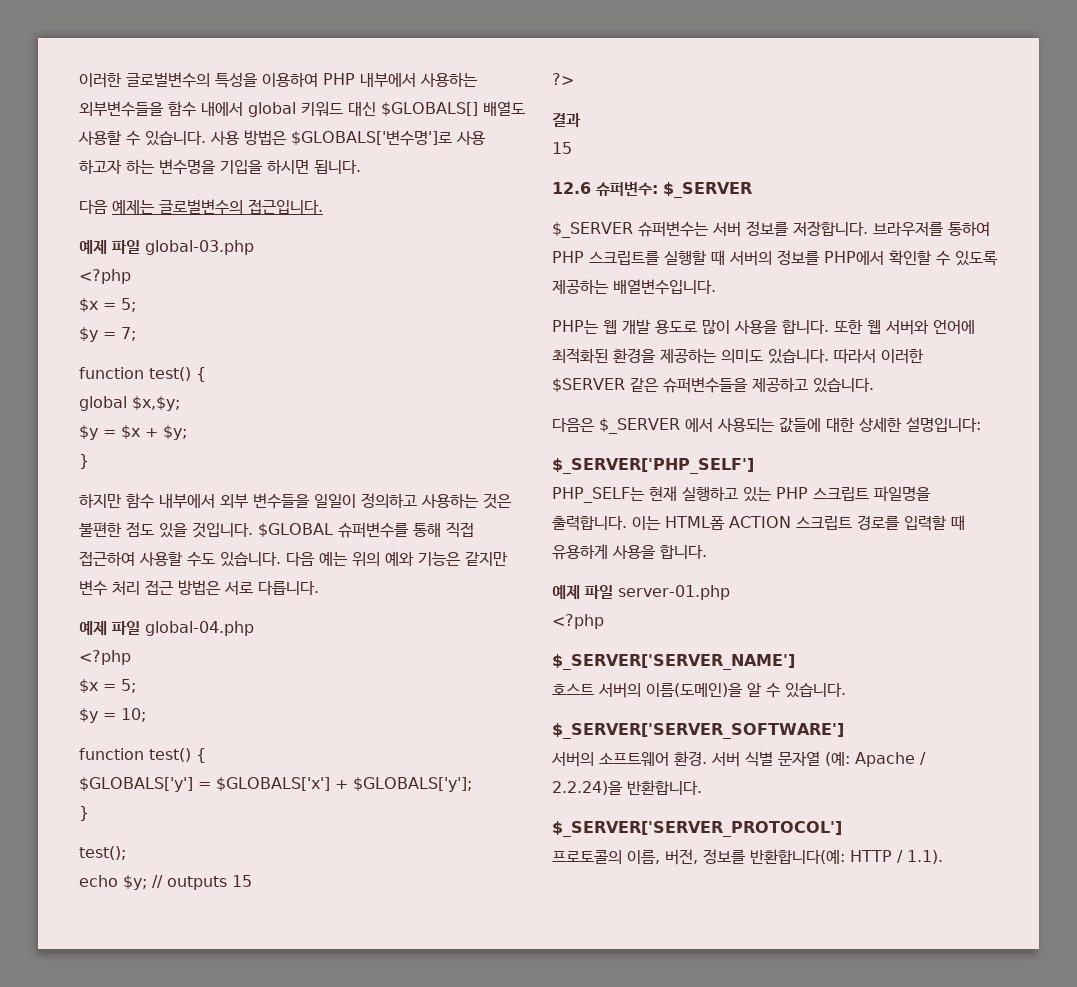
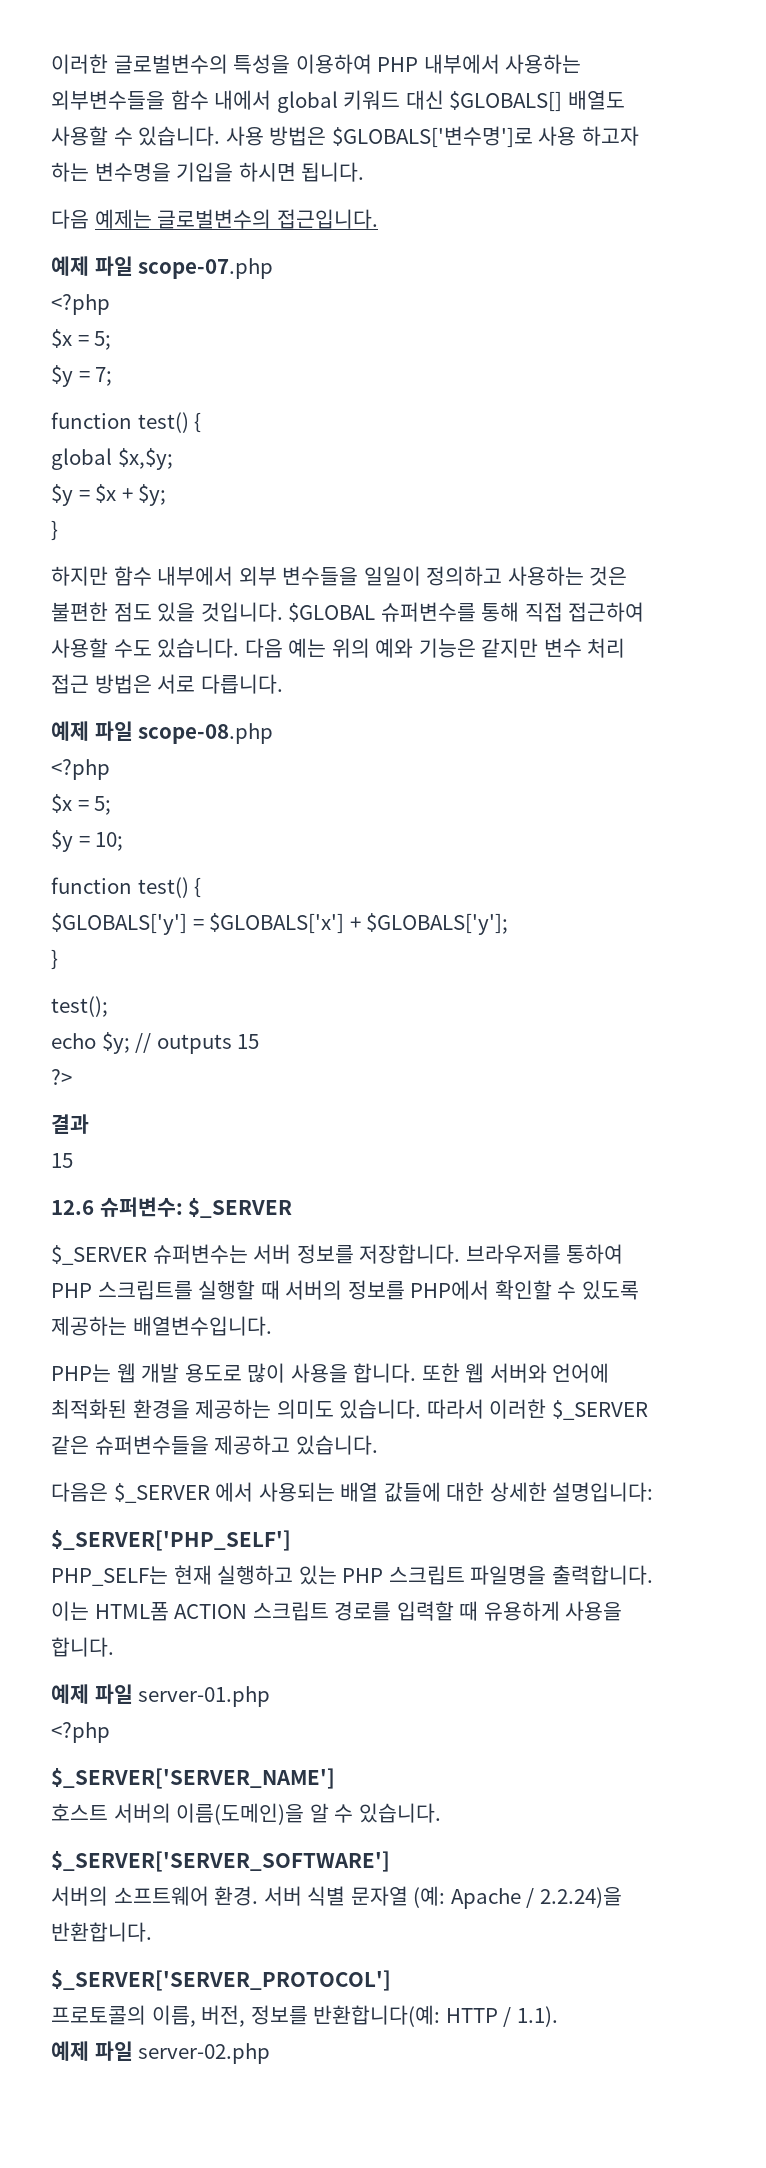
- 예제 파일 global-03.php
+ 예제 파일 scope-07.php
- 예제 파일 global-04.php
+ 예제 파일 scope-08.php
- 따라서 이러한 $SERVER 같은 슈퍼변수들을 제공하고 있습니다.
+ 따라서 이러한 $_SERVER 같은 슈퍼변수들을 제공하고 있습니다.
- 다음은 $_SERVER 에서 사용되는 값들에 대한 상세한 설명입니다:
+ 다음은 $_SERVER 에서 사용되는 배열 값들에 대한 상세한 설명입니다:
+ 예제 파일 server-02.php

